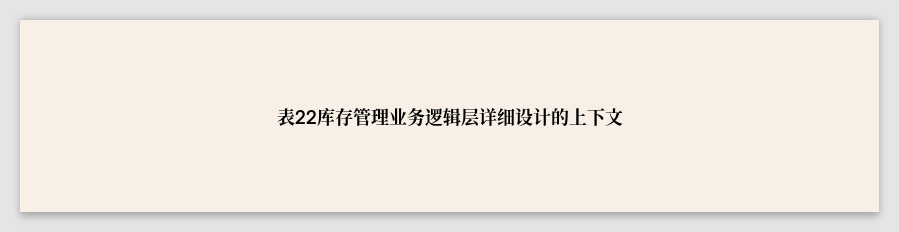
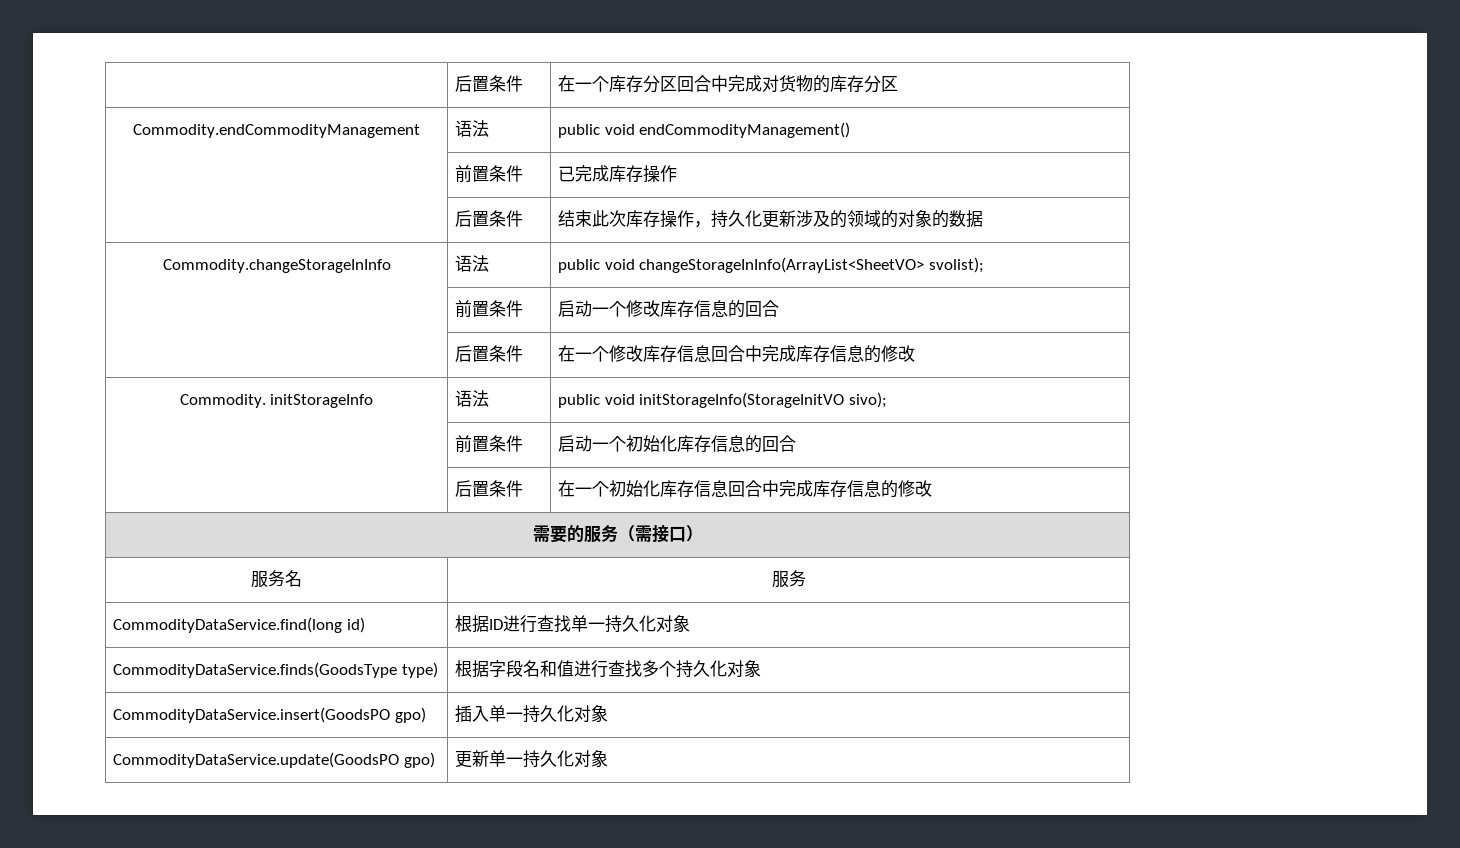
- 表22库存管理业务逻辑层详细设计的上下文
+ | 后置条件 | 在一个库存分区回合中完成对货物的库存分区
+ Commodity.endCommodityManagement | 语法 | public void endCommodityManagement()
+ | 前置条件 | 已完成库存操作
+ | 后置条件 | 结束此次库存操作，持久化更新涉及的领域的对象的数据
+ Commodity.changeStorageInInfo | 语法 | public void changeStorageInInfo(ArrayList<SheetVO> svolist);
+ | 前置条件 | 启动一个修改库存信息的回合
+ | 后置条件 | 在一个修改库存信息回合中完成库存信息的修改
+ Commodity. initStorageInfo | 语法 | public void initStorageInfo(StorageInitVO sivo);
+ | 前置条件 | 启动一个初始化库存信息的回合
+ | 后置条件 | 在一个初始化库存信息回合中完成库存信息的修改
+ 需要的服务（需接口）
+ 服务名 | 服务
+ CommodityDataService.find(long id) | 根据ID进行查找单一持久化对象
+ CommodityDataService.finds(GoodsType type) | 根据字段名和值进行查找多个持久化对象
+ CommodityDataService.insert(GoodsPO gpo) | 插入单一持久化对象
+ CommodityDataService.update(GoodsPO gpo) | 更新单一持久化对象

